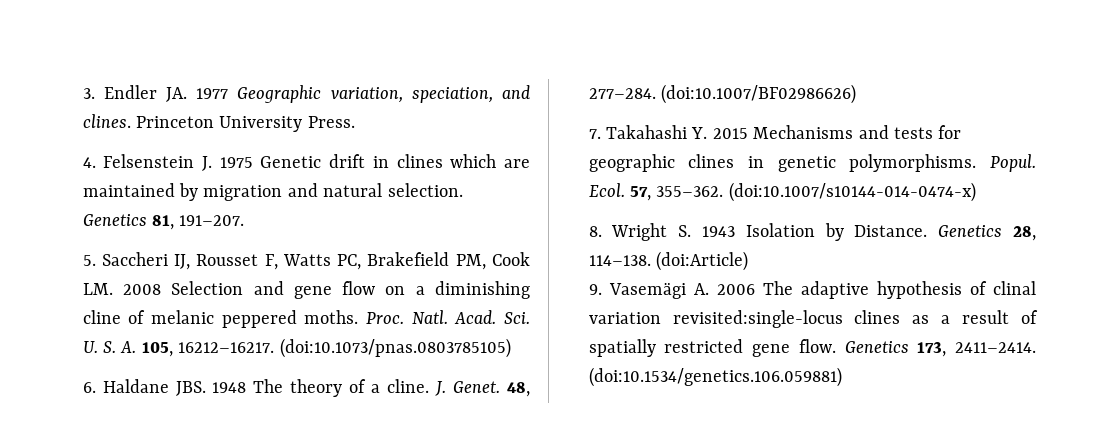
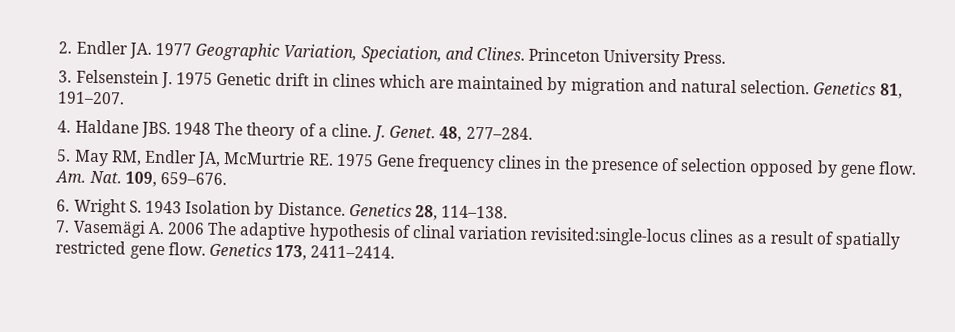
- 3. Endler JA. 1977 Geographic variation, speciation, and clines.
+ 2. Endler JA. 1977 Geographic Variation, Speciation, and Clines.
- 4. Felsenstein J. 1975 Genetic drift in clines which are maintained by migration and natural selection.
+ 3. Felsenstein J. 1975 Genetic drift in clines which are maintained by migration and natural selection.
- 5. Saccheri IJ, Rousset F, Watts PC, Brakefield PM, Cook LM. 2008 Selection and gene flow on a diminishing cline of melanic peppered moths. Proc. Natl. Acad. Sci. U. S. A. 105, 16212–16217. (doi:10.1073/pnas.0803785105)
- 6. Haldane JBS. 1948 The theory of a cline.
+ 4. Haldane JBS. 1948 The theory of a cline.
- 48, 277–284. (doi:10.1007/BF02986626)
- 7. Takahashi Y. 2015 Mechanisms and tests for geographic clines in genetic polymorphisms. Popul. Ecol. 57, 355–362. (doi:10.1007/s10144-014-0474-x)
- 8. Wright S. 1943 Isolation by Distance.
+ 48, 277–284.
+ 5. May RM, Endler JA, McMurtrie RE. 1975 Gene frequency clines in the presence of selection opposed by gene flow. Am. Nat. 109, 659–676.
+ 6. Wright S. 1943 Isolation by Distance.
- Genetics 28, 114–138. (doi:Article)
- 9. Vasemägi A. 2006 The adaptive hypothesis of clinal variation revisited:single-locus clines as a result of spatially restricted gene flow.
+ Genetics 28, 114–138.
+ 7. Vasemägi A. 2006 The adaptive hypothesis of clinal variation revisited:single-locus clines as a result of spatially restricted gene flow.
- (doi:10.1534/genetics.106.059881)

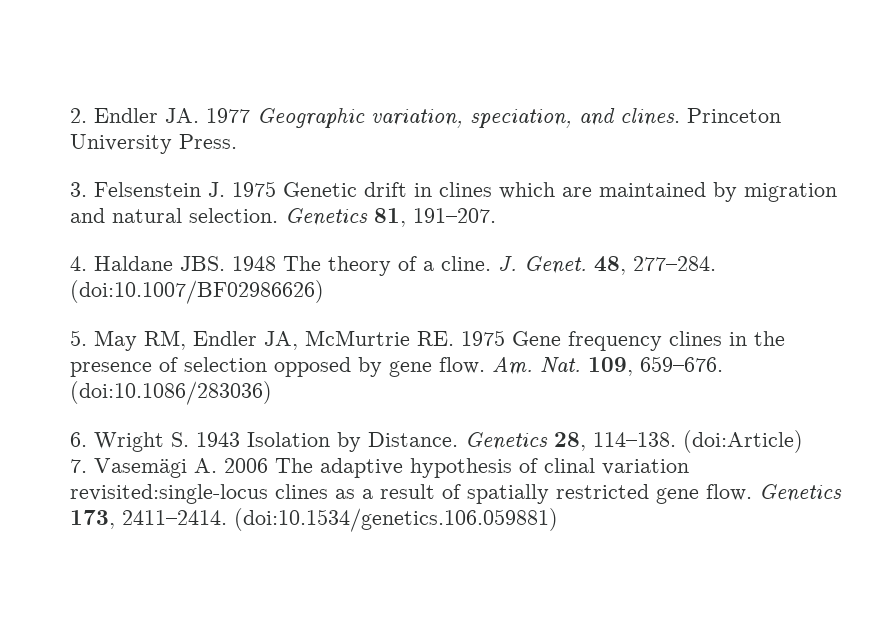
- 2. Endler JA. 1977 Geographic Variation, Speciation, and Clines.
+ 2. Endler JA. 1977 Geographic variation, speciation, and clines.
+ (doi:10.1007/BF02986626)
+ (doi:10.1086/283036)
+ (doi:Article)
+ (doi:10.1534/genetics.106.059881)

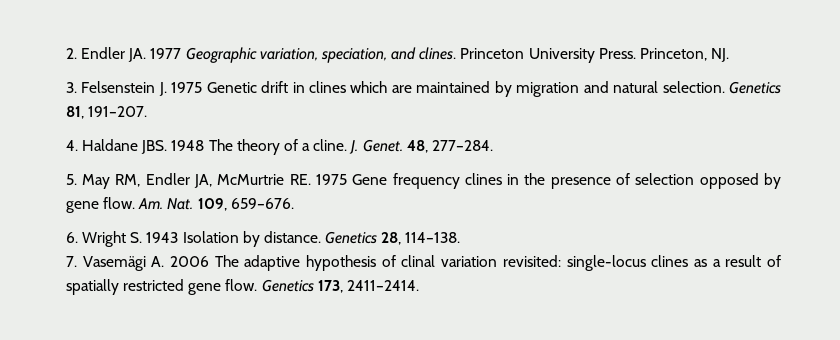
+ Princeton, NJ.
- (doi:10.1007/BF02986626)
- (doi:10.1086/283036)
- 6. Wright S. 1943 Isolation by Distance.
+ 6. Wright S. 1943 Isolation by distance.
- (doi:Article)
- 7. Vasemägi A. 2006 The adaptive hypothesis of clinal variation revisited:single-locus clines as a result of spatially restricted gene flow.
+ 7. Vasemägi A. 2006 The adaptive hypothesis of clinal variation revisited: single-locus clines as a result of spatially restricted gene flow.
- (doi:10.1534/genetics.106.059881)

